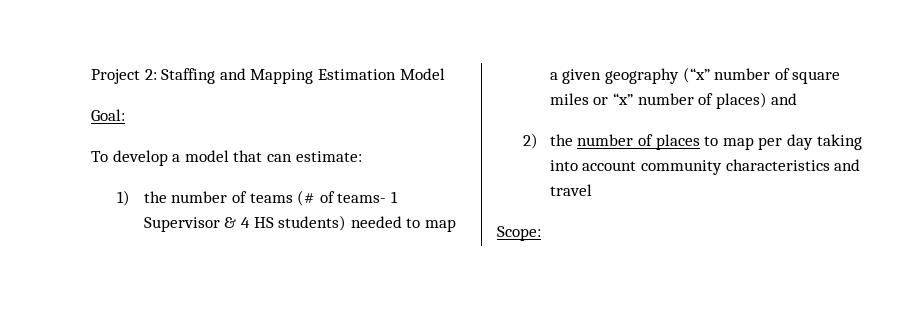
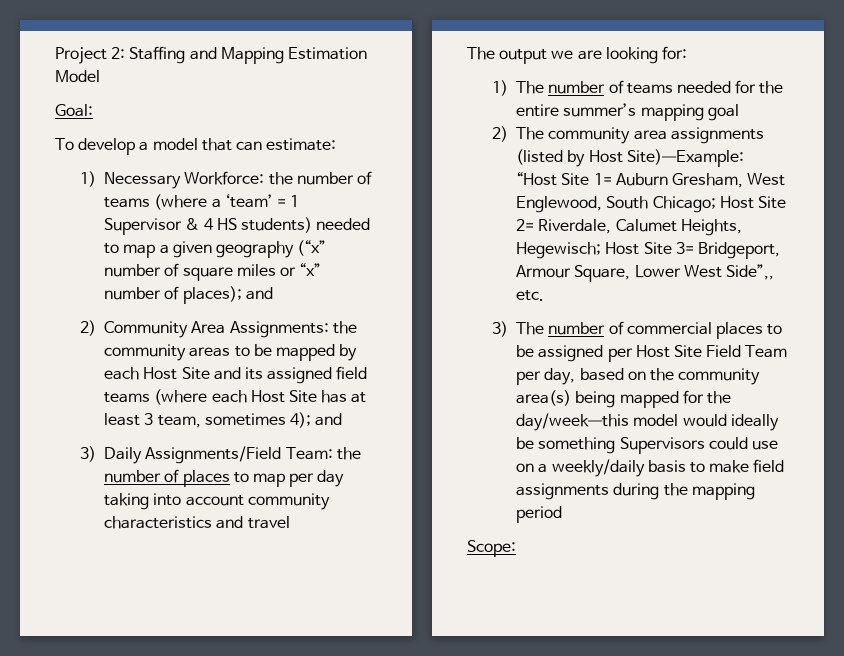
- 1) the number of teams (# of teams- 1 Supervisor & 4 HS students) needed to map a given geography (“x” number of square miles or “x” number of places) and
+ 1) Necessary Workforce: the number of teams (where a ‘team’ = 1 Supervisor & 4 HS students) needed to map a given geography (“x” number of square miles or “x” number of places); and
- 2) the number of places to map per day taking into account community characteristics and travel
+ 2) Community Area Assignments: the community areas to be mapped by each Host Site and its assigned field teams (where each Host Site has at least 3 team, sometimes 4); and
+ 3) Daily Assignments/Field Team: the number of places to map per day taking into account community characteristics and travel
+ The output we are looking for:
+ 1) The number of teams needed for the entire summer’s mapping goal
+ 2) The community area assignments (listed by Host Site)—Example: “Host Site 1= Auburn Gresham, West Englewood, South Chicago; Host Site 2= Riverdale, Calumet Heights, Hegewisch; Host Site 3= Bridgeport, Armour Square, Lower West Side”,, etc.
+ 3) The number of commercial places to be assigned per Host Site Field Team per day, based on the community area(s) being mapped for the day/week—this model would ideally be something Supervisors could use on a weekly/daily basis to make field assignments during the mapping period

